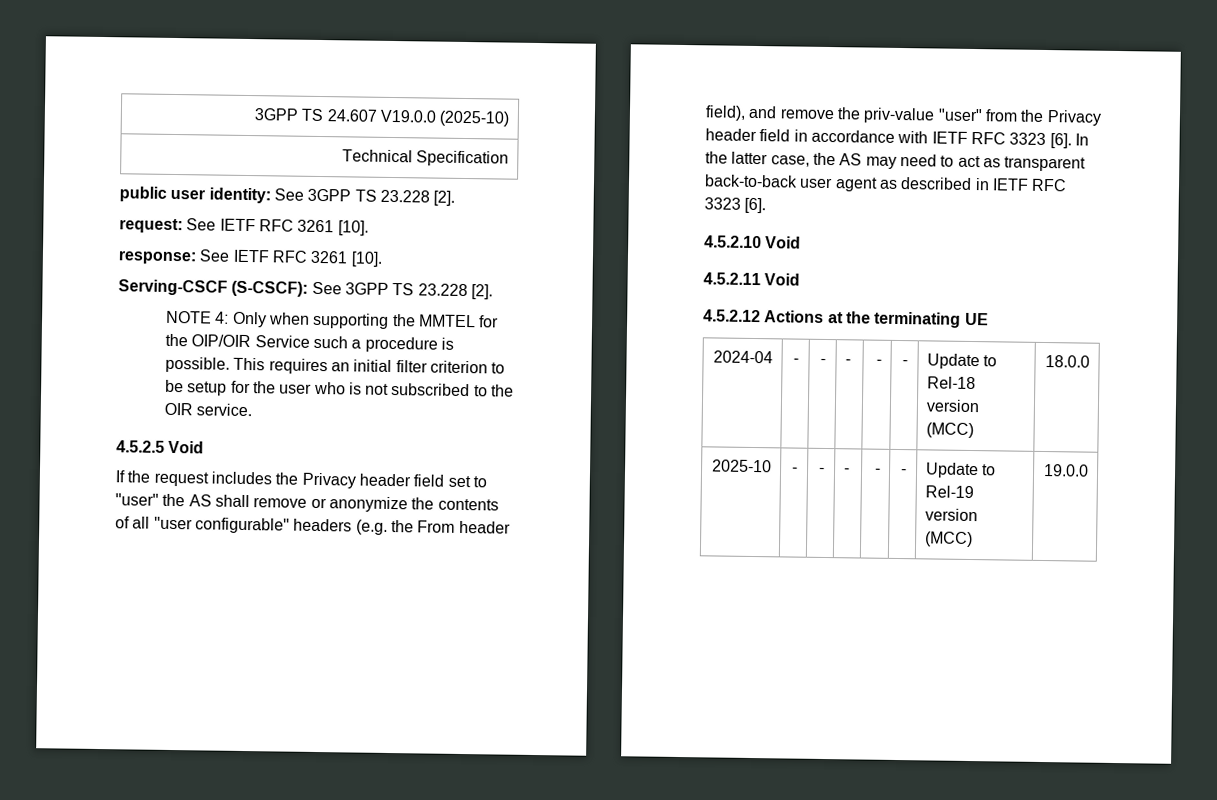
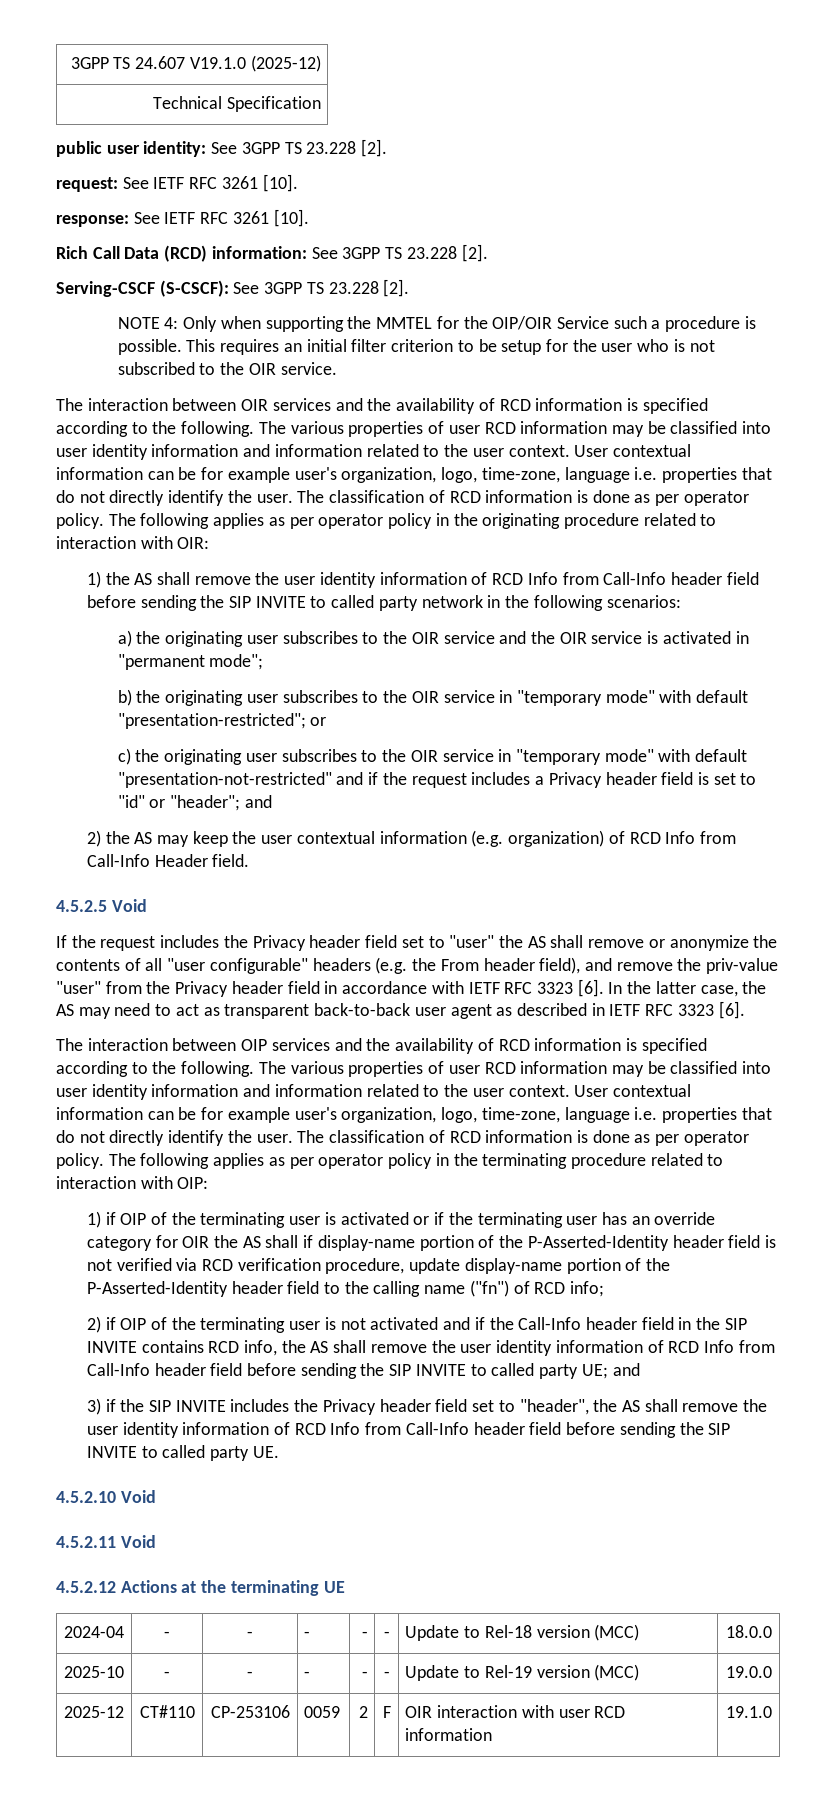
- 3GPP TS 24.607 V19.0.0 (2025-10)
+ 3GPP TS 24.607 V19.1.0 (2025-12)
+ Rich Call Data (RCD) information: See 3GPP TS 23.228 [2].
+ The interaction between OIR services and the availability of RCD information is specified according to the following. The various properties of user RCD information may be classified into user identity information and information related to the user context. User contextual information can be for example user's organization, logo, time-zone, language i.e. properties that do not directly identify the user. The classification of RCD information is done as per operator policy. The following applies as per operator policy in the originating procedure related to interaction with OIR:
+ 1) the AS shall remove the user identity information of RCD Info from Call-Info header field before sending the SIP INVITE to called party network in the following scenarios:
+ a) the originating user subscribes to the OIR service and the OIR service is activated in "permanent mode";
+ b) the originating user subscribes to the OIR service in "temporary mode" with default "presentation-restricted"; or
+ c) the originating user subscribes to the OIR service in "temporary mode" with default "presentation-not-restricted" and if the request includes a Privacy header field is set to "id" or "header"; and
+ 2) the AS may keep the user contextual information (e.g. organization) of RCD Info from Call-Info Header field.
+ The interaction between OIP services and the availability of RCD information is specified according to the following. The various properties of user RCD information may be classified into user identity information and information related to the user context. User contextual information can be for example user's organization, logo, time-zone, language i.e. properties that do not directly identify the user. The classification of RCD information is done as per operator policy. The following applies as per operator policy in the terminating procedure related to interaction with OIP:
+ 1) if OIP of the terminating user is activated or if the terminating user has an override category for OIR the AS shall if display-name portion of the P-Asserted-Identity header field is not verified via RCD verification procedure, update display-name portion of the P-Asserted-Identity header field to the calling name ("fn") of RCD info;
+ 2) if OIP of the terminating user is not activated and if the Call-Info header field in the SIP INVITE contains RCD info, the AS shall remove the user identity information of RCD Info from Call-Info header field before sending the SIP INVITE to called party UE; and
+ 3) if the SIP INVITE includes the Privacy header field set to "header", the AS shall remove the user identity information of RCD Info from Call-Info header field before sending the SIP INVITE to called party UE.
+ 2025-12 | CT#110 | CP-253106 | 0059 | 2 | F | OIR interaction with user RCD information | 19.1.0

